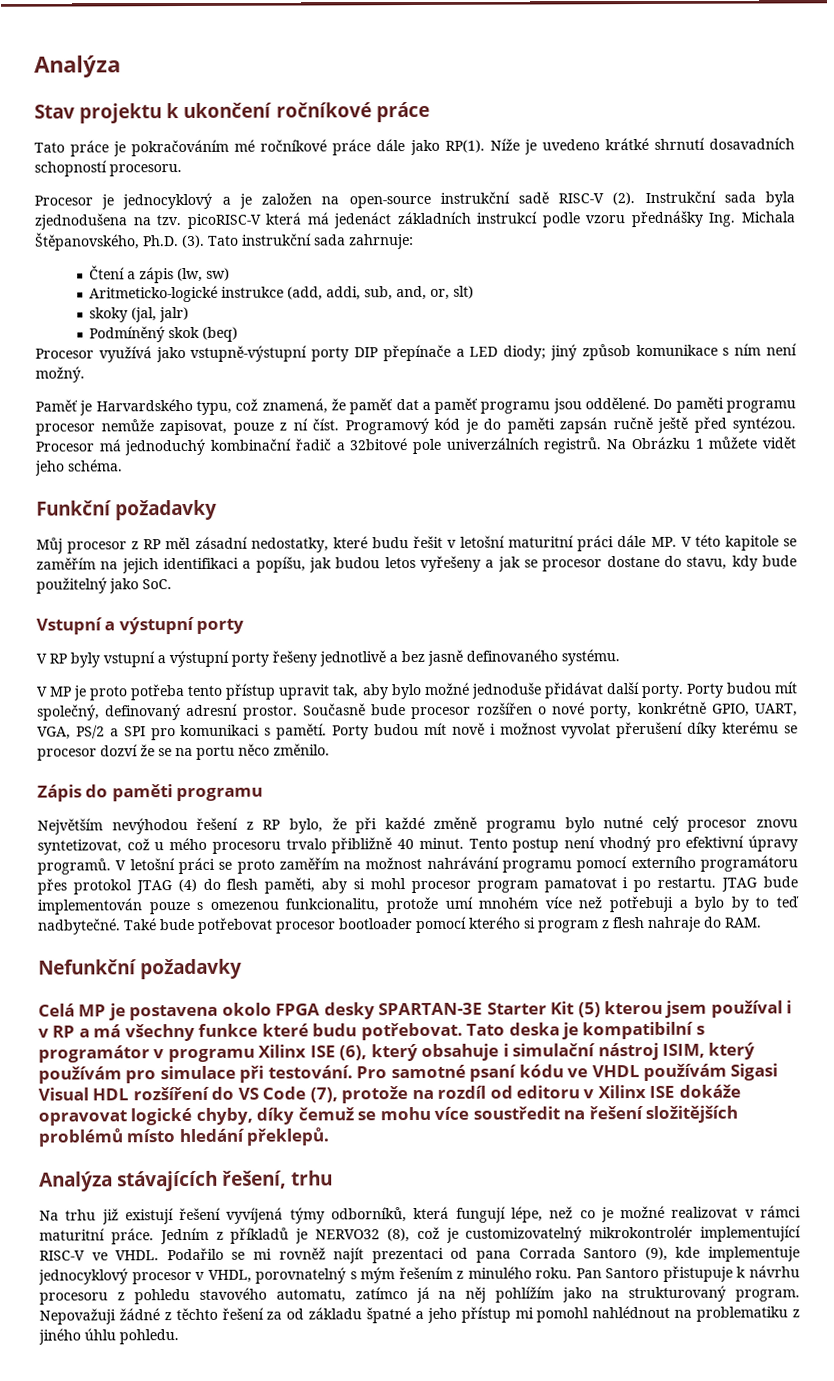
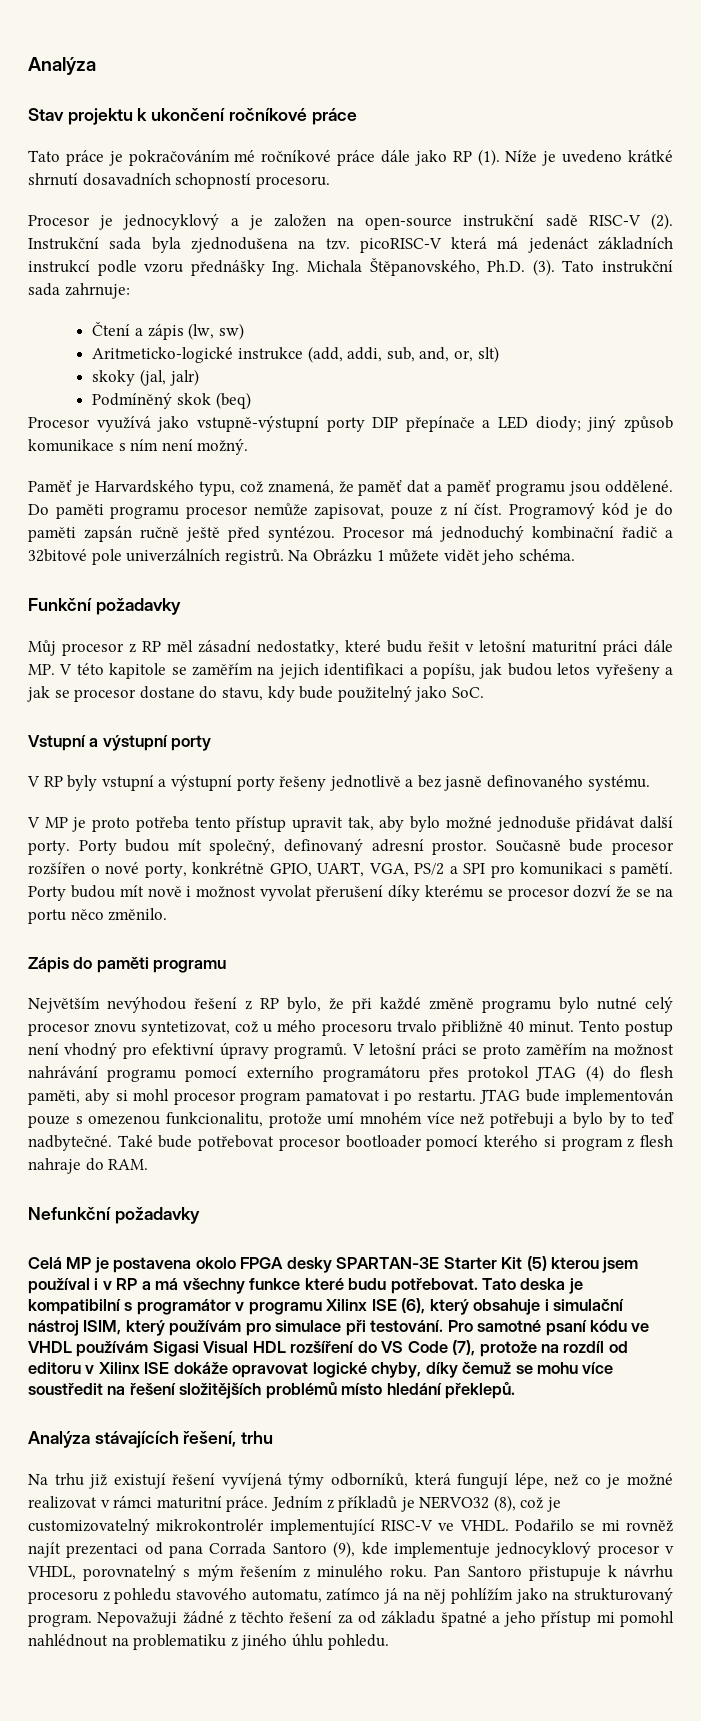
- Tato práce je pokračováním mé ročníkové práce dále jako RP(1).
+ Tato práce je pokračováním mé ročníkové práce dále jako RP (1).

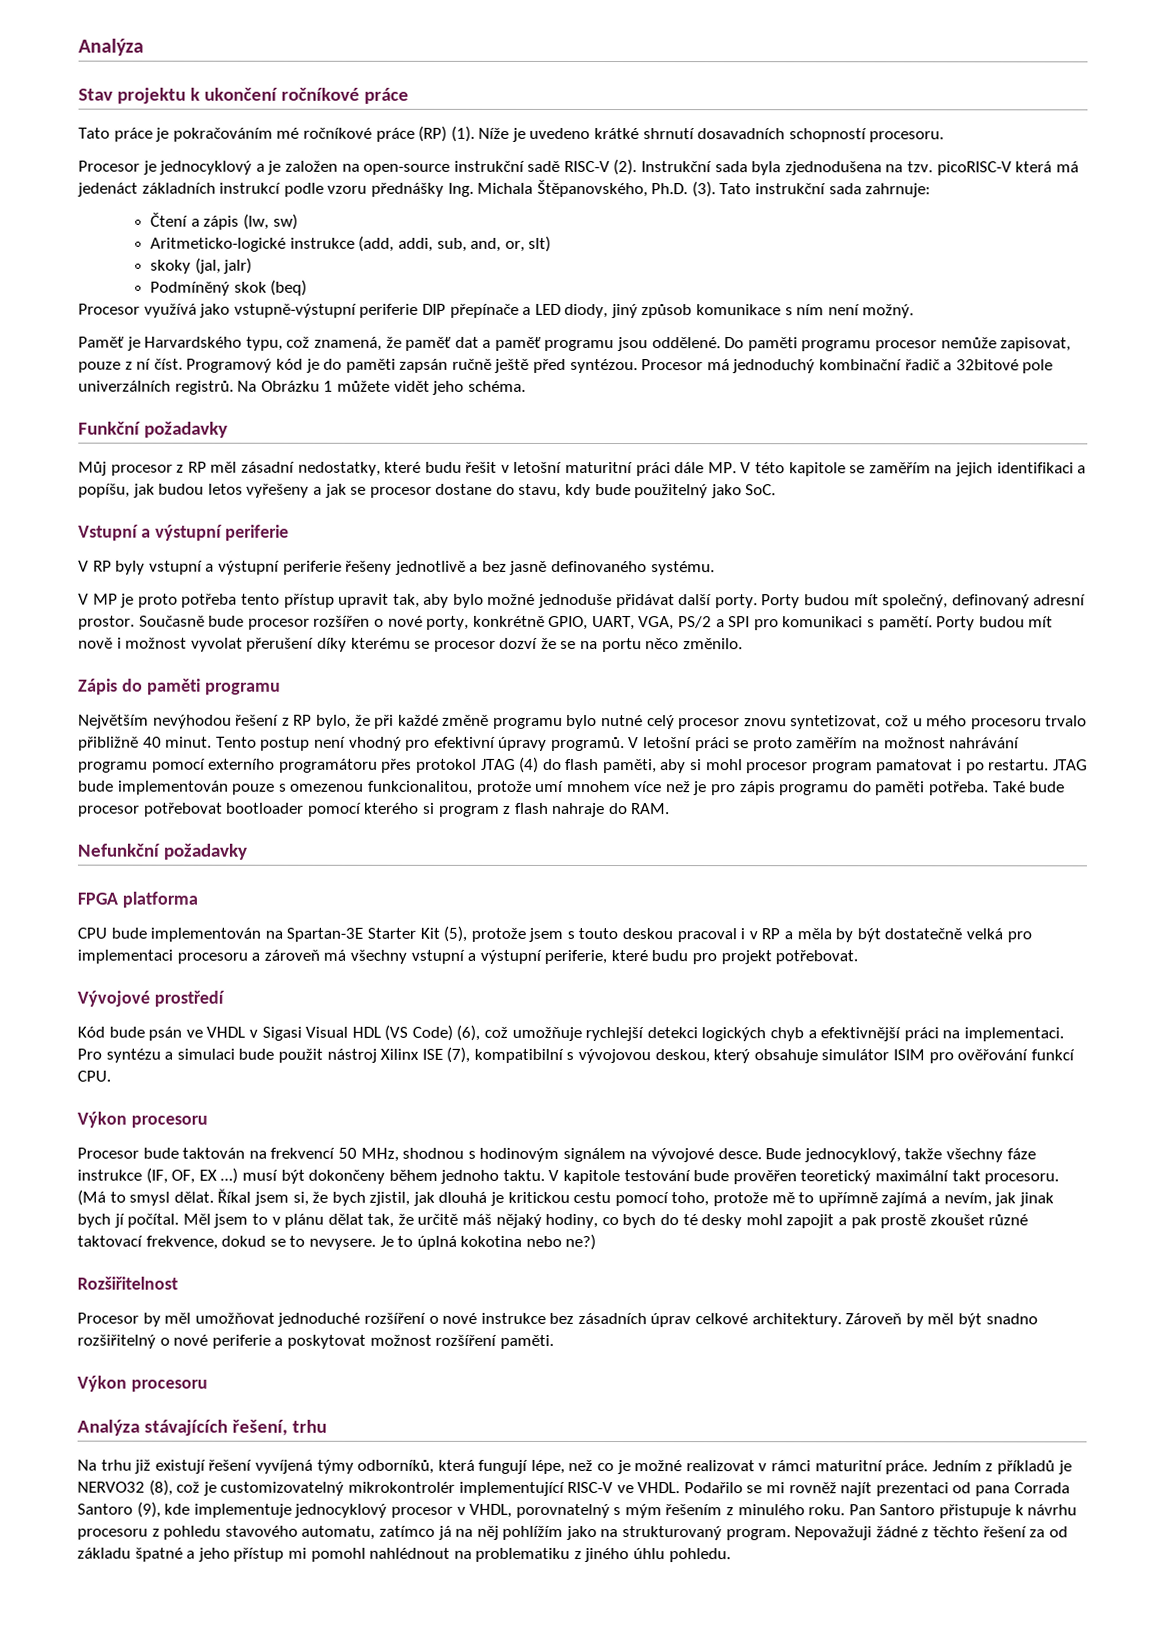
- Tato práce je pokračováním mé ročníkové práce dále jako RP (1).
+ Tato práce je pokračováním mé ročníkové práce (RP) (1).
- Procesor využívá jako vstupně-výstupní porty DIP přepínače a LED diody; jiný způsob komunikace s ním není možný.
+ Procesor využívá jako vstupně-výstupní periferie DIP přepínače a LED diody, jiný způsob komunikace s ním není možný.
- Vstupní a výstupní porty
+ Vstupní a výstupní periferie
- V RP byly vstupní a výstupní porty řešeny jednotlivě a bez jasně definovaného systému.
+ V RP byly vstupní a výstupní periferie řešeny jednotlivě a bez jasně definovaného systému.
- V letošní práci se proto zaměřím na možnost nahrávání programu pomocí externího programátoru přes protokol JTAG (4) do flesh paměti, aby si mohl procesor program pamatovat i po restartu.
+ V letošní práci se proto zaměřím na možnost nahrávání programu pomocí externího programátoru přes protokol JTAG (4) do flash paměti, aby si mohl procesor program pamatovat i po restartu.
- JTAG bude implementován pouze s omezenou funkcionalitu, protože umí mnohém více než potřebuji a bylo by to teď nadbytečné. Také bude potřebovat procesor bootloader pomocí kterého si program z flesh nahraje do RAM.
+ JTAG bude implementován pouze s omezenou funkcionalitou, protože umí mnohem více než je pro zápis programu do paměti potřeba. Také bude procesor potřebovat bootloader pomocí kterého si program z flash nahraje do RAM.
- Celá MP je postavena okolo FPGA desky SPARTAN-3E Starter Kit (5) kterou jsem používal i v RP a má všechny funkce které budu potřebovat. Tato deska je kompatibilní s programátor v programu Xilinx ISE (6), který obsahuje i simulační nástroj ISIM, který používám pro simulace při testování. Pro samotné psaní kódu ve VHDL používám Sigasi Visual HDL rozšíření do VS Code (7), protože na rozdíl od editoru v Xilinx ISE dokáže opravovat logické chyby, díky čemuž se mohu více soustředit na řešení složitějších problémů místo hledání překlepů.
+ FPGA platforma
+ CPU bude implementován na Spartan-3E Starter Kit (5), protože jsem s touto deskou pracoval i v RP a měla by být dostatečně velká pro implementaci procesoru a zároveň má všechny vstupní a výstupní periferie, které budu pro projekt potřebovat.
+ Vývojové prostředí
+ Kód bude psán ve VHDL v Sigasi Visual HDL (VS Code) (6), což umožňuje rychlejší detekci logických chyb a efektivnější práci na implementaci. Pro syntézu a simulaci bude použit nástroj Xilinx ISE (7), kompatibilní s vývojovou deskou, který obsahuje simulátor ISIM pro ověřování funkcí CPU.
+ Výkon procesoru
+ Procesor bude taktován na frekvencí 50 MHz, shodnou s hodinovým signálem na vývojové desce. Bude jednocyklový, takže všechny fáze instrukce (IF, OF, EX …) musí být dokončeny během jednoho taktu. V kapitole testování bude prověřen teoretický maximální takt procesoru. (Má to smysl dělat. Říkal jsem si, že bych zjistil, jak dlouhá je kritickou cestu pomocí toho, protože mě to upřímně zajímá a nevím, jak jinak bych jí počítal. Měl jsem to v plánu dělat tak, že určitě máš nějaký hodiny, co bych do té desky mohl zapojit a pak prostě zkoušet různé taktovací frekvence, dokud se to nevysere. Je to úplná kokotina nebo ne?)
+ Rozšiřitelnost
+ Procesor by měl umožňovat jednoduché rozšíření o nové instrukce bez zásadních úprav celkové architektury. Zároveň by měl být snadno rozšiřitelný o nové periferie a poskytovat možnost rozšíření paměti.
+ Výkon procesoru

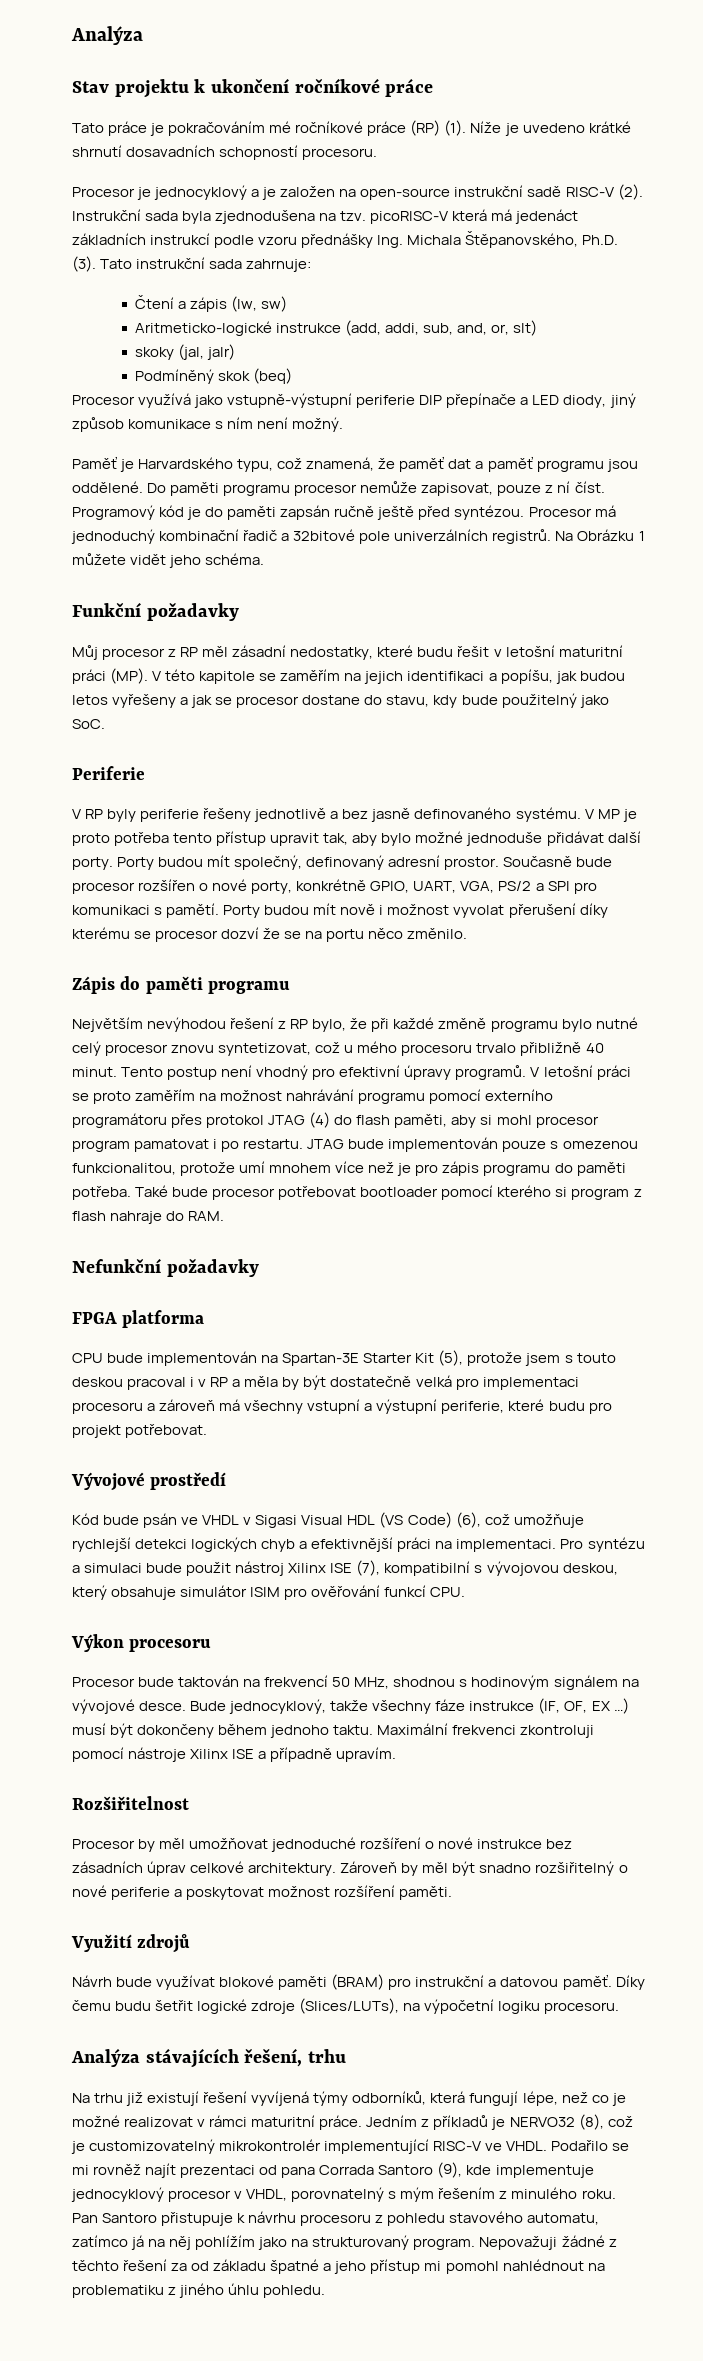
- Můj procesor z RP měl zásadní nedostatky, které budu řešit v letošní maturitní práci dále MP. V této kapitole se zaměřím na jejich identifikaci a popíšu, jak budou letos vyřešeny a jak se procesor dostane do stavu, kdy bude použitelný jako SoC.
+ Můj procesor z RP měl zásadní nedostatky, které budu řešit v letošní maturitní práci (MP). V této kapitole se zaměřím na jejich identifikaci a popíšu, jak budou letos vyřešeny a jak se procesor dostane do stavu, kdy bude použitelný jako SoC.
- Vstupní a výstupní periferie
+ Periferie
- V RP byly vstupní a výstupní periferie řešeny jednotlivě a bez jasně definovaného systému.
- V MP je proto potřeba tento přístup upravit tak, aby bylo možné jednoduše přidávat další porty.
+ V RP byly periferie řešeny jednotlivě a bez jasně definovaného systému. V MP je proto potřeba tento přístup upravit tak, aby bylo možné jednoduše přidávat další porty.
- V kapitole testování bude prověřen teoretický maximální takt procesoru. (Má to smysl dělat. Říkal jsem si, že bych zjistil, jak dlouhá je kritickou cestu pomocí toho, protože mě to upřímně zajímá a nevím, jak jinak bych jí počítal. Měl jsem to v plánu dělat tak, že určitě máš nějaký hodiny, co bych do té desky mohl zapojit a pak prostě zkoušet různé taktovací frekvence, dokud se to nevysere. Je to úplná kokotina nebo ne?)
+ Maximální frekvenci zkontroluji pomocí nástroje Xilinx ISE a případně upravím.
  Zároveň by měl být snadno rozšiřitelný o nové periferie a poskytovat možnost rozšíření paměti.
- Výkon procesoru
+ Využití zdrojů
+ Návrh bude využívat blokové paměti (BRAM) pro instrukční a datovou paměť. Díky čemu budu šetřit logické zdroje (Slices/LUTs), na výpočetní logiku procesoru.

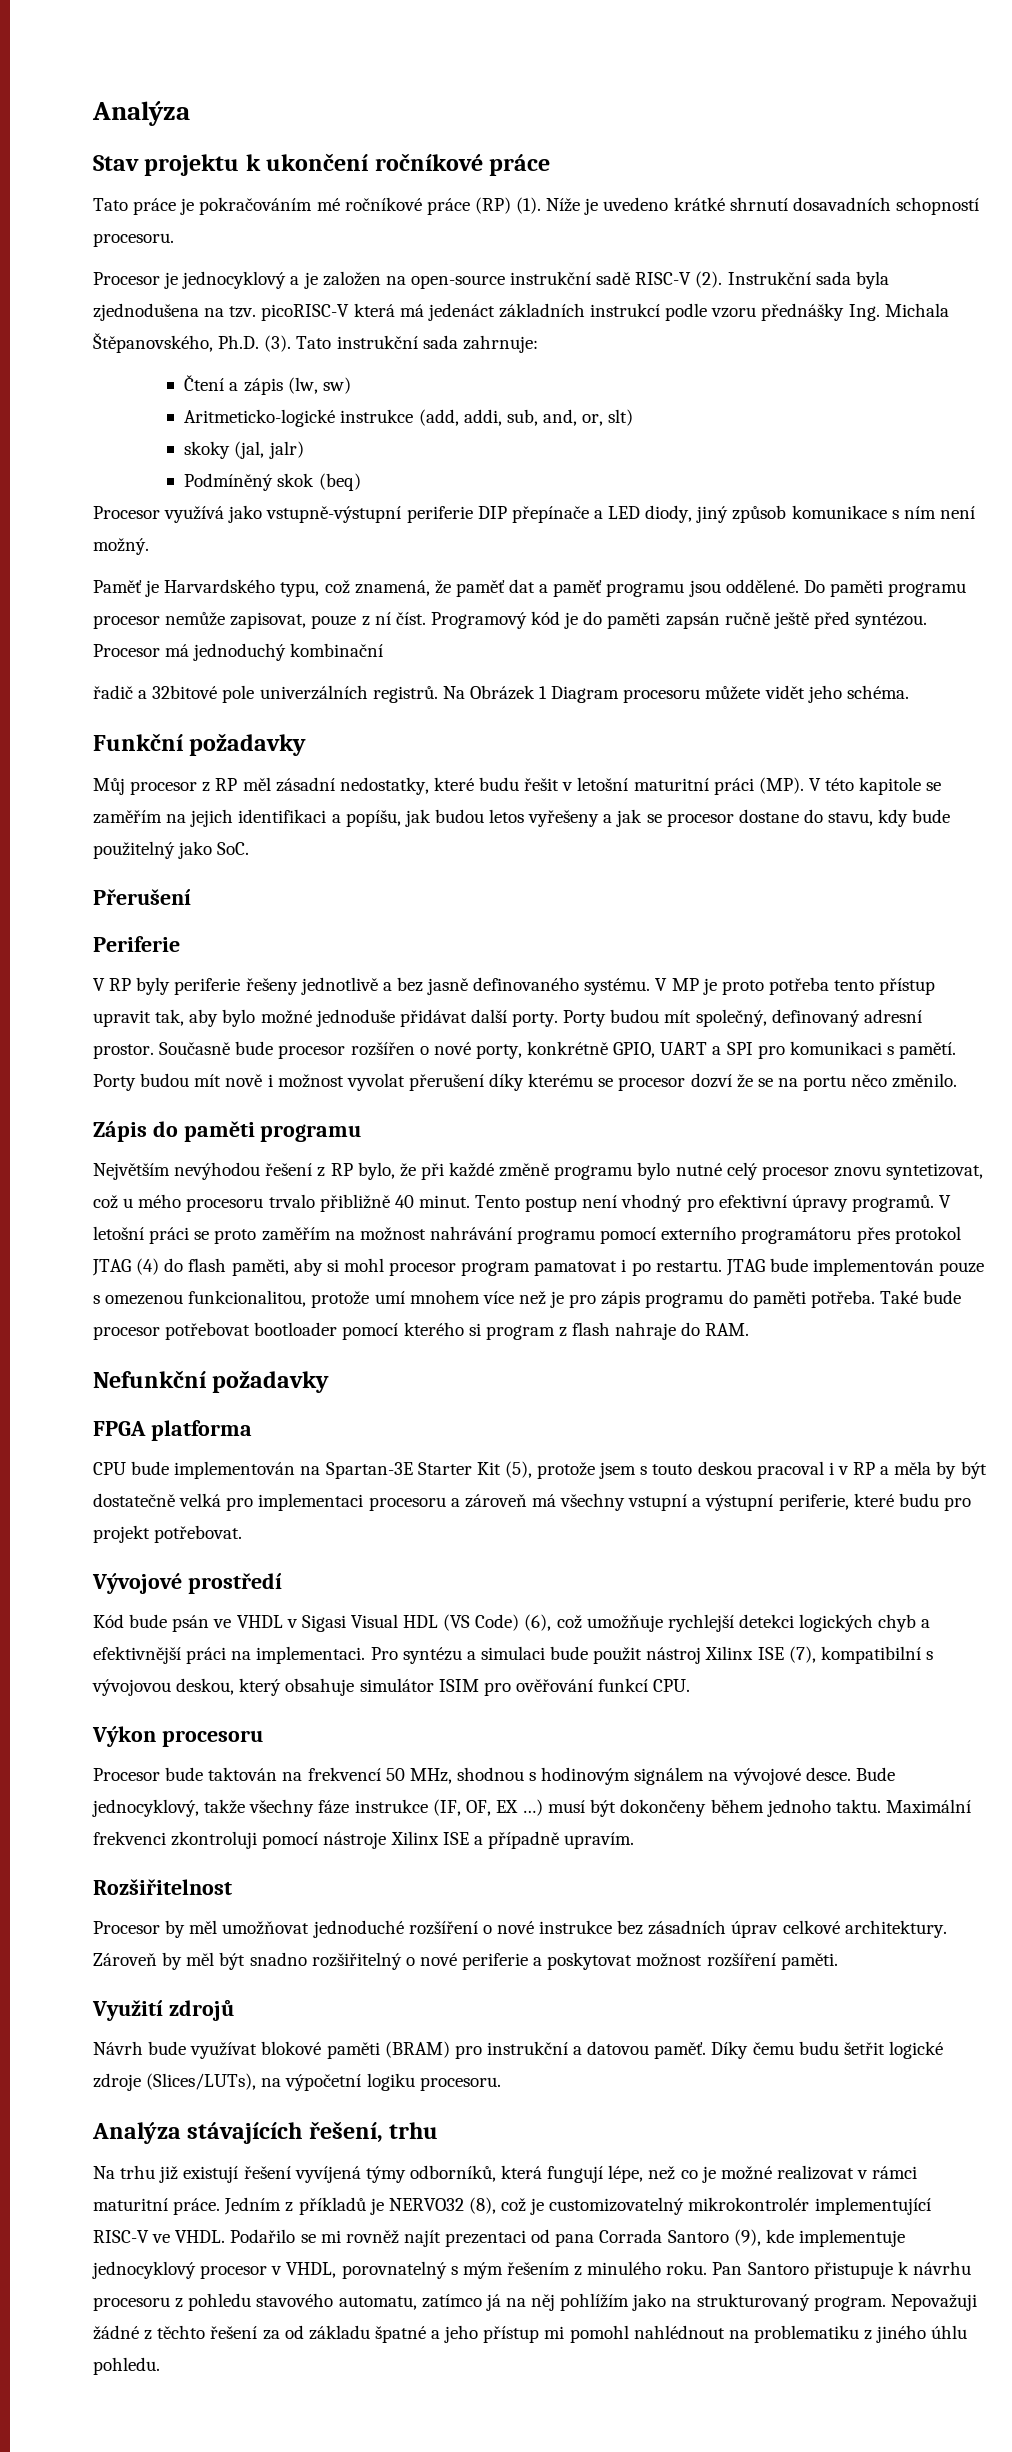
- Procesor má jednoduchý kombinační řadič a 32bitové pole univerzálních registrů.
+ Procesor má jednoduchý kombinační
+ řadič a 32bitové pole univerzálních registrů.
- Na Obrázku 1 můžete vidět jeho schéma.
+ Na Obrázek 1 Diagram procesoru můžete vidět jeho schéma.
+ Přerušení
- Současně bude procesor rozšířen o nové porty, konkrétně GPIO, UART, VGA, PS/2 a SPI pro komunikaci s pamětí.
+ Současně bude procesor rozšířen o nové porty, konkrétně GPIO, UART a SPI pro komunikaci s pamětí.

